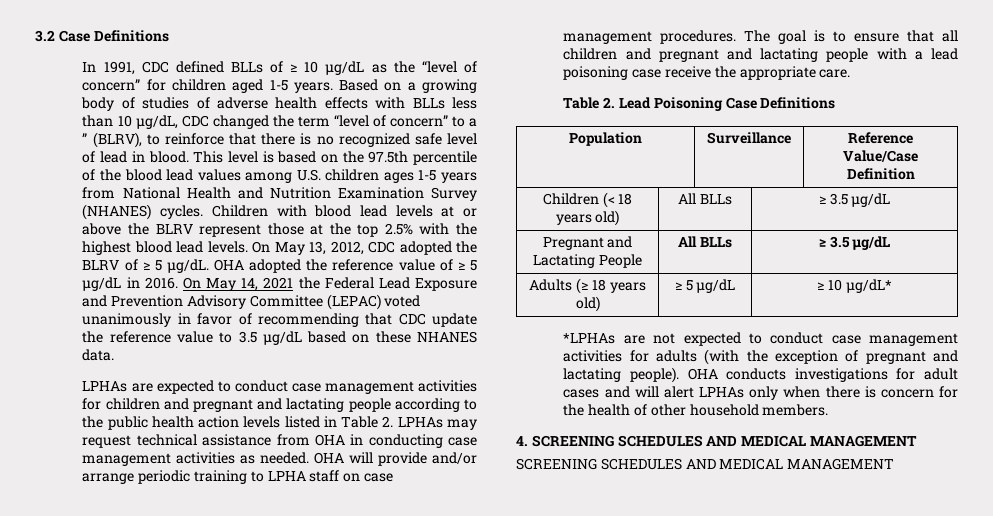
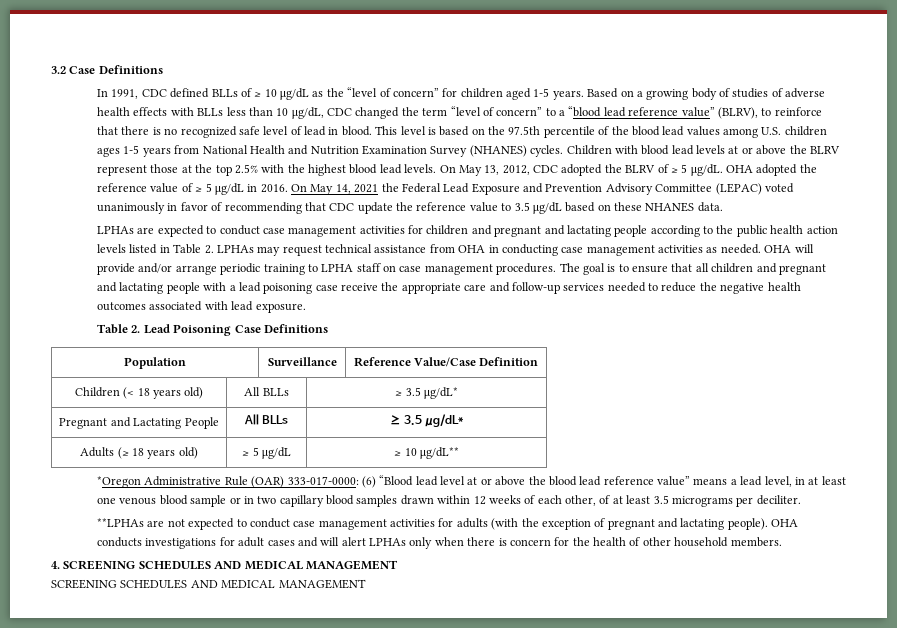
- Based on a growing body of studies of adverse health effects with BLLs less than 10 μg/dL, CDC changed the term “level of concern” to a ” (BLRV), to reinforce that there is no recognized safe level of lead in blood.
+ Based on a growing body of studies of adverse health effects with BLLs less than 10 μg/dL, CDC changed the term “level of concern” to a “blood lead reference value” (BLRV), to reinforce that there is no recognized safe level of lead in blood.
- The goal is to ensure that all children and pregnant and lactating people with a lead poisoning case receive the appropriate care.
+ The goal is to ensure that all children and pregnant and lactating people with a lead poisoning case receive the appropriate care and follow-up services needed to reduce the negative health outcomes associated with lead exposure.
- Children (< 18 years old) | All BLLs | ≥ 3.5 μg/dL
+ Children (< 18 years old) | All BLLs | ≥ 3.5 μg/dL*
- Pregnant and Lactating People | All BLLs | ≥ 3.5 μg/dL
+ Pregnant and Lactating People | All BLLs | ≥ 3.5 μg/dL*
- Adults (≥ 18 years old) | ≥ 5 μg/dL | ≥ 10 μg/dL*
- *LPHAs are not expected to conduct case management activities for adults (with the exception of pregnant and lactating people).
+ Adults (≥ 18 years old) | ≥ 5 μg/dL | ≥ 10 μg/dL**
+ *Oregon Administrative Rule (OAR) 333-017-0000: (6) “Blood lead level at or above the blood lead reference value” means a lead level, in at least one venous blood sample or in two capillary blood samples drawn within 12 weeks of each other, of at least 3.5 micrograms per deciliter.
+ **LPHAs are not expected to conduct case management activities for adults (with the exception of pregnant and lactating people).

